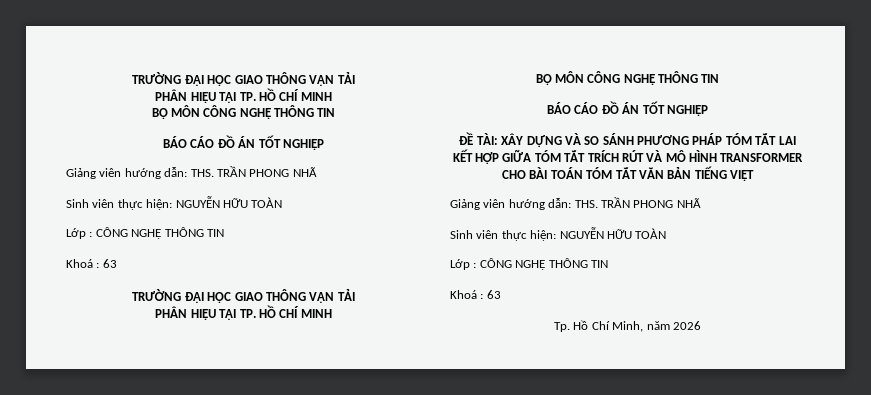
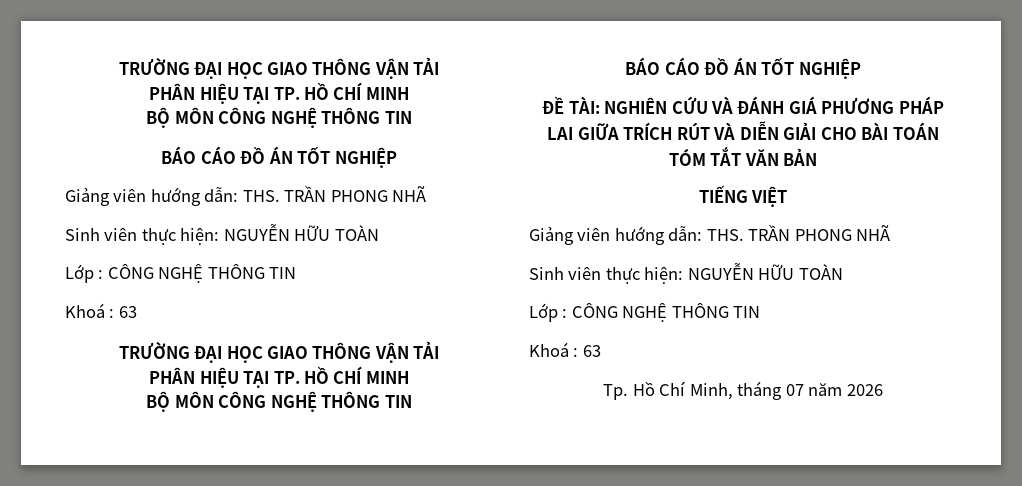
- ĐỀ TÀI: XÂY DỰNG VÀ SO SÁNH PHƯƠNG PHÁP TÓM TẮT LAI KẾT HỢP GIỮA TÓM TẮT TRÍCH RÚT VÀ MÔ HÌNH TRANSFORMER CHO BÀI TOÁN TÓM TẮT VĂN BẢN TIẾNG VIỆT
+ ĐỀ TÀI: NGHIÊN CỨU VÀ ĐÁNH GIÁ PHƯƠNG PHÁP LAI GIỮA TRÍCH RÚT VÀ DIỄN GIẢI CHO BÀI TOÁN TÓM TẮT VĂN BẢN
+ TIẾNG VIỆT
- Tp. Hồ Chí Minh, năm 2026
+ Tp. Hồ Chí Minh, tháng 07 năm 2026

